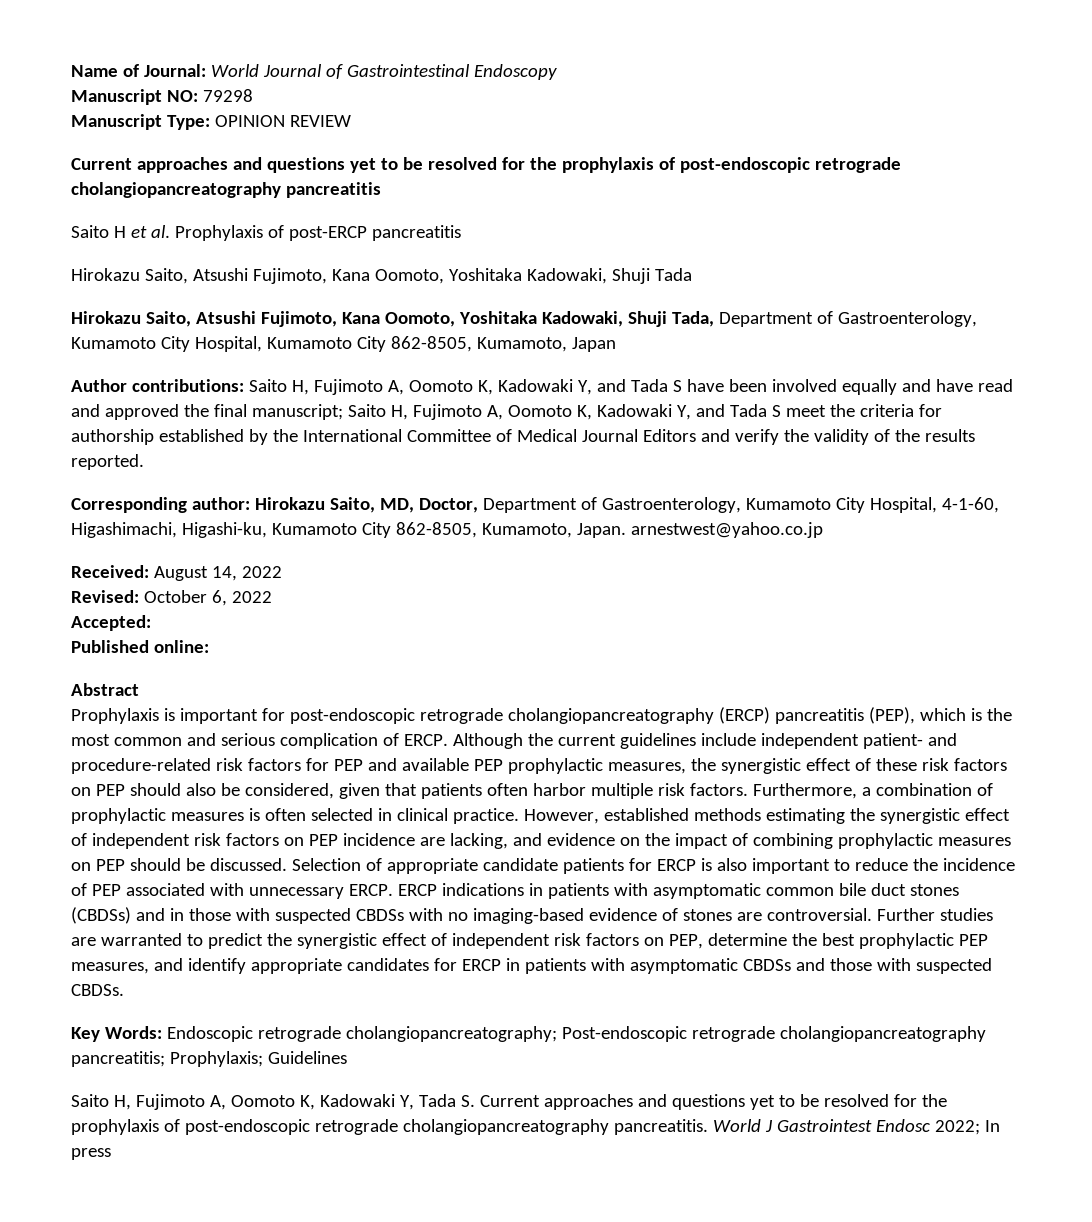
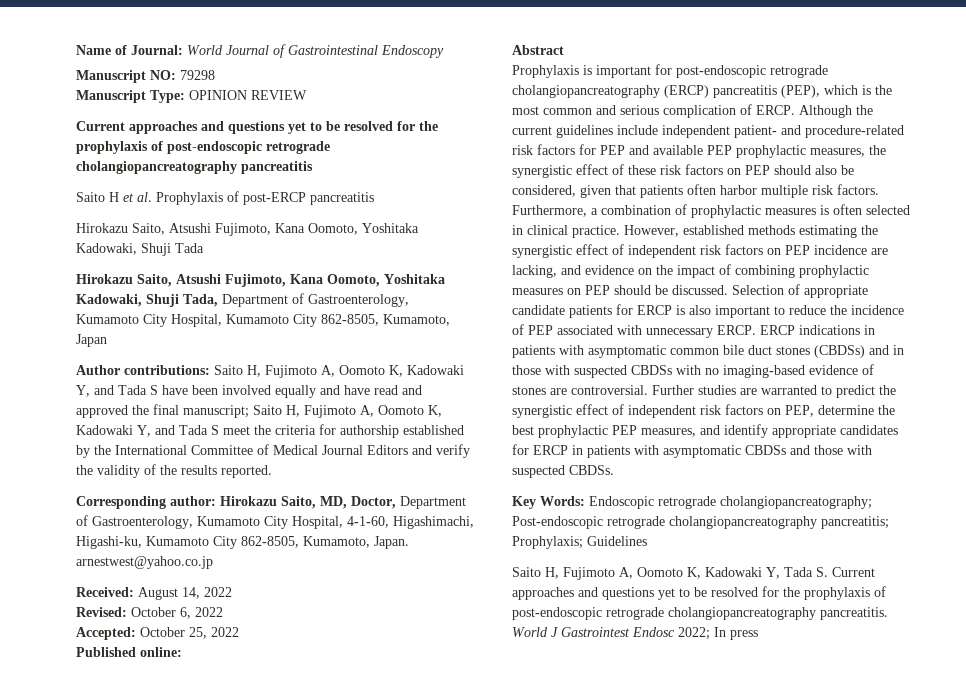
- Accepted:
+ Accepted: October 25, 2022

